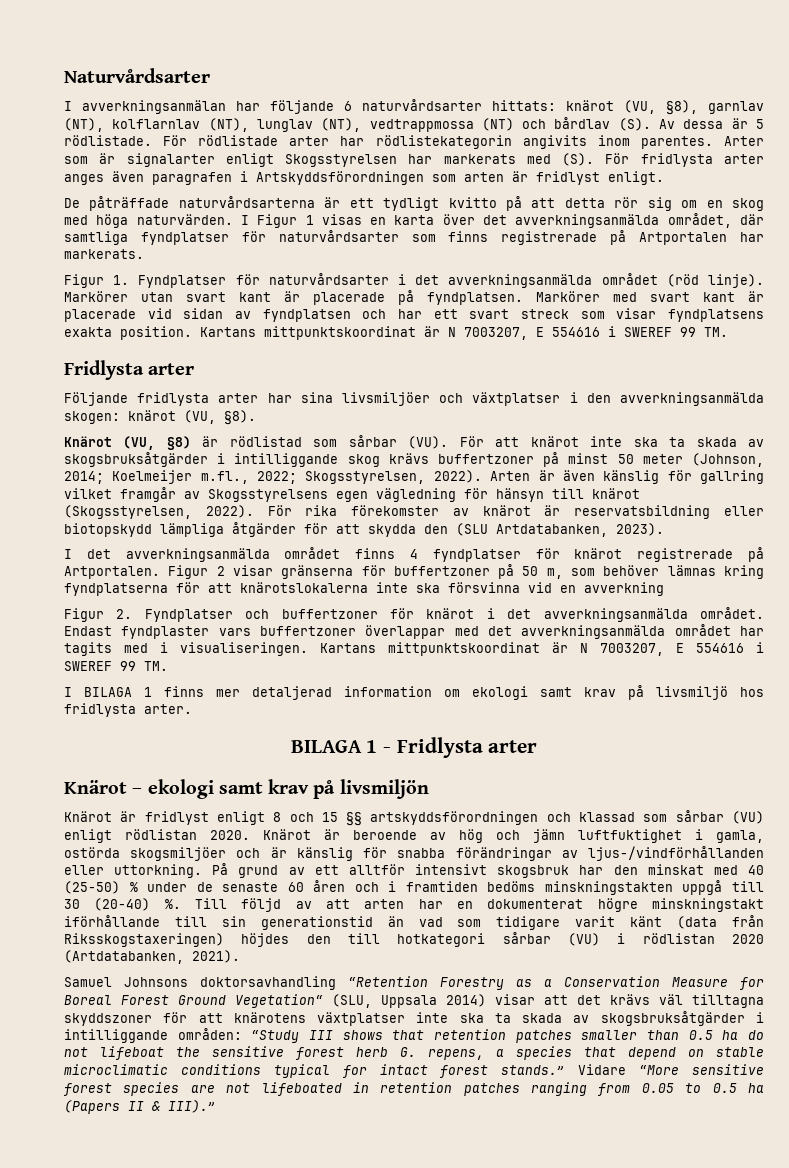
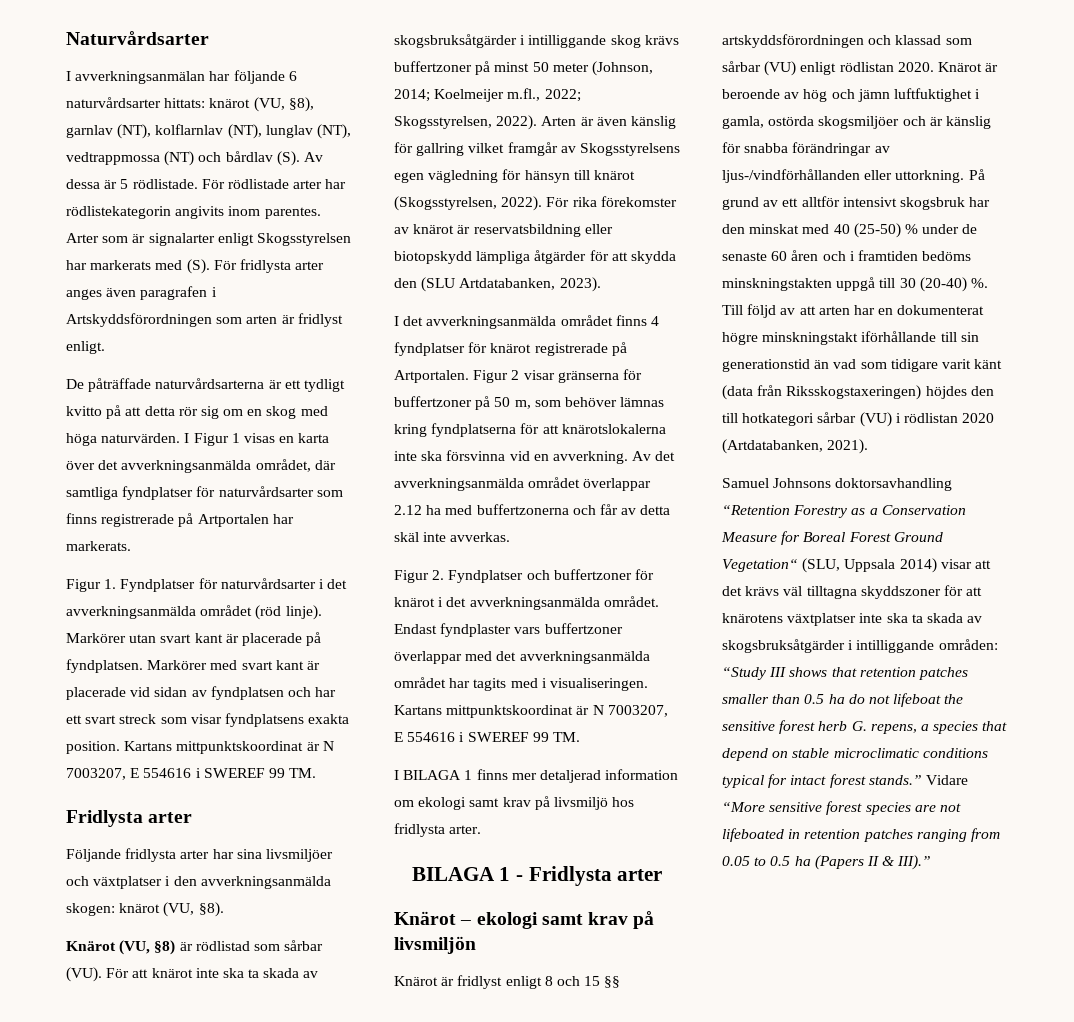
- Figur 2 visar gränserna för buffertzoner på 50 m, som behöver lämnas kring fyndplatserna för att knärotslokalerna inte ska försvinna vid en avverkning
+ Figur 2 visar gränserna för buffertzoner på 50 m, som behöver lämnas kring fyndplatserna för att knärotslokalerna inte ska försvinna vid en avverkning. Av det avverkningsanmälda området överlappar 2.12 ha med buffertzonerna och får av detta skäl inte avverkas.

